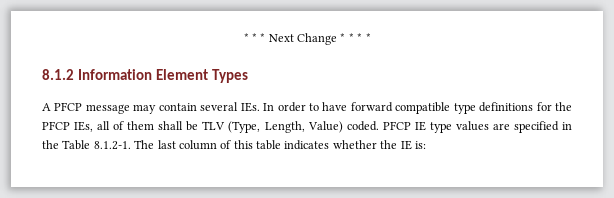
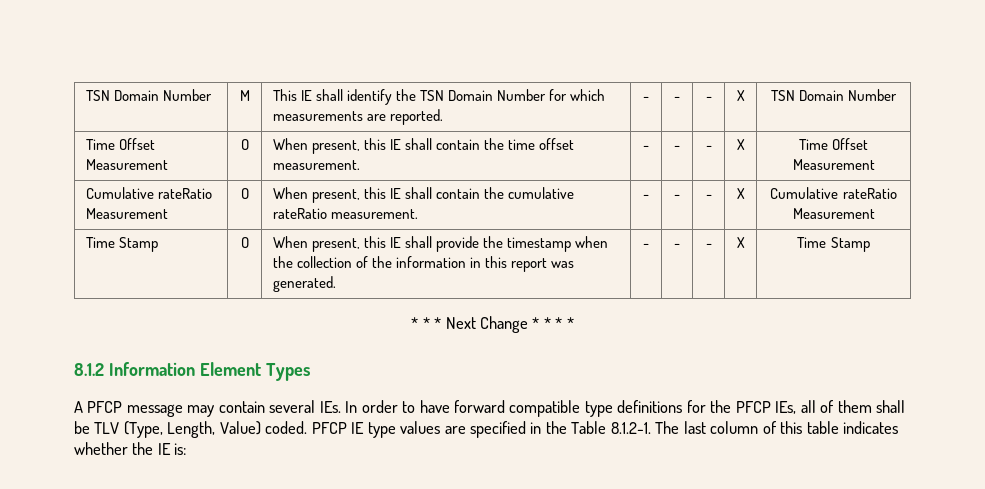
+ TSN Domain Number | M | This IE shall identify the TSN Domain Number for which measurements are reported. | - | - | - | X | TSN Domain Number
+ Time Offset Measurement | O | When present, this IE shall contain the time offset measurement. | - | - | - | X | Time Offset Measurement
+ Cumulative rateRatio Measurement | O | When present, this IE shall contain the cumulative rateRatio measurement. | - | - | - | X | Cumulative rateRatio Measurement
+ Time Stamp | O | When present, this IE shall provide the timestamp when the collection of the information in this report was generated. | - | - | - | X | Time Stamp

